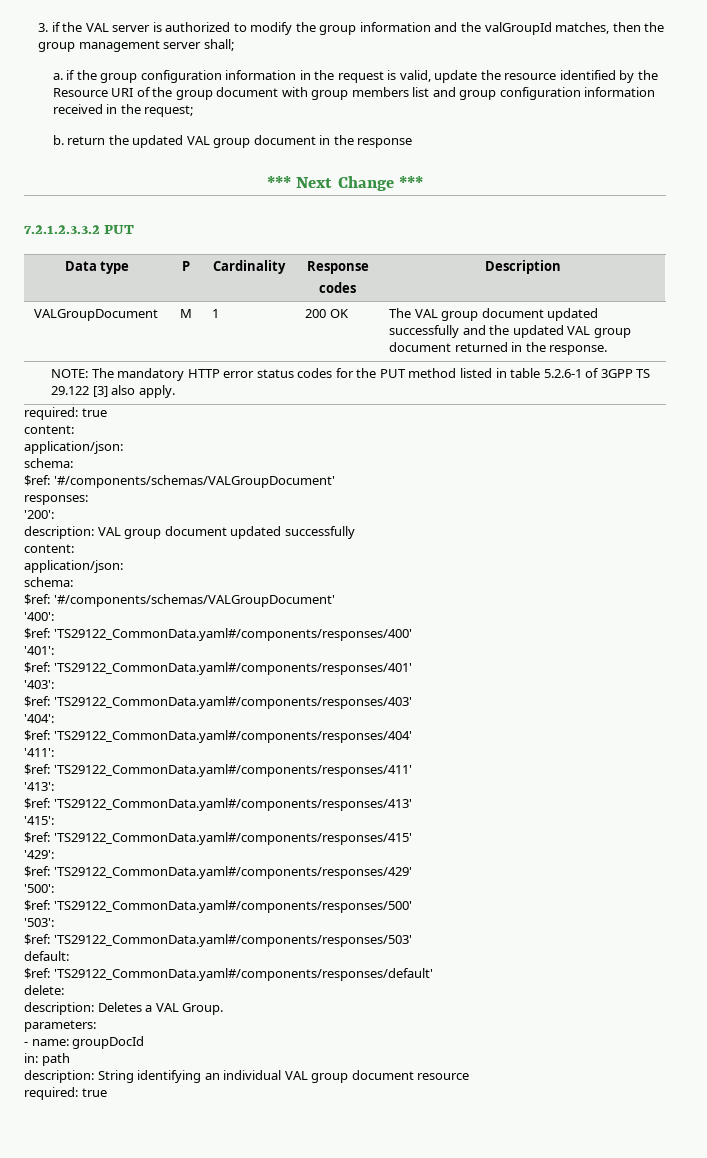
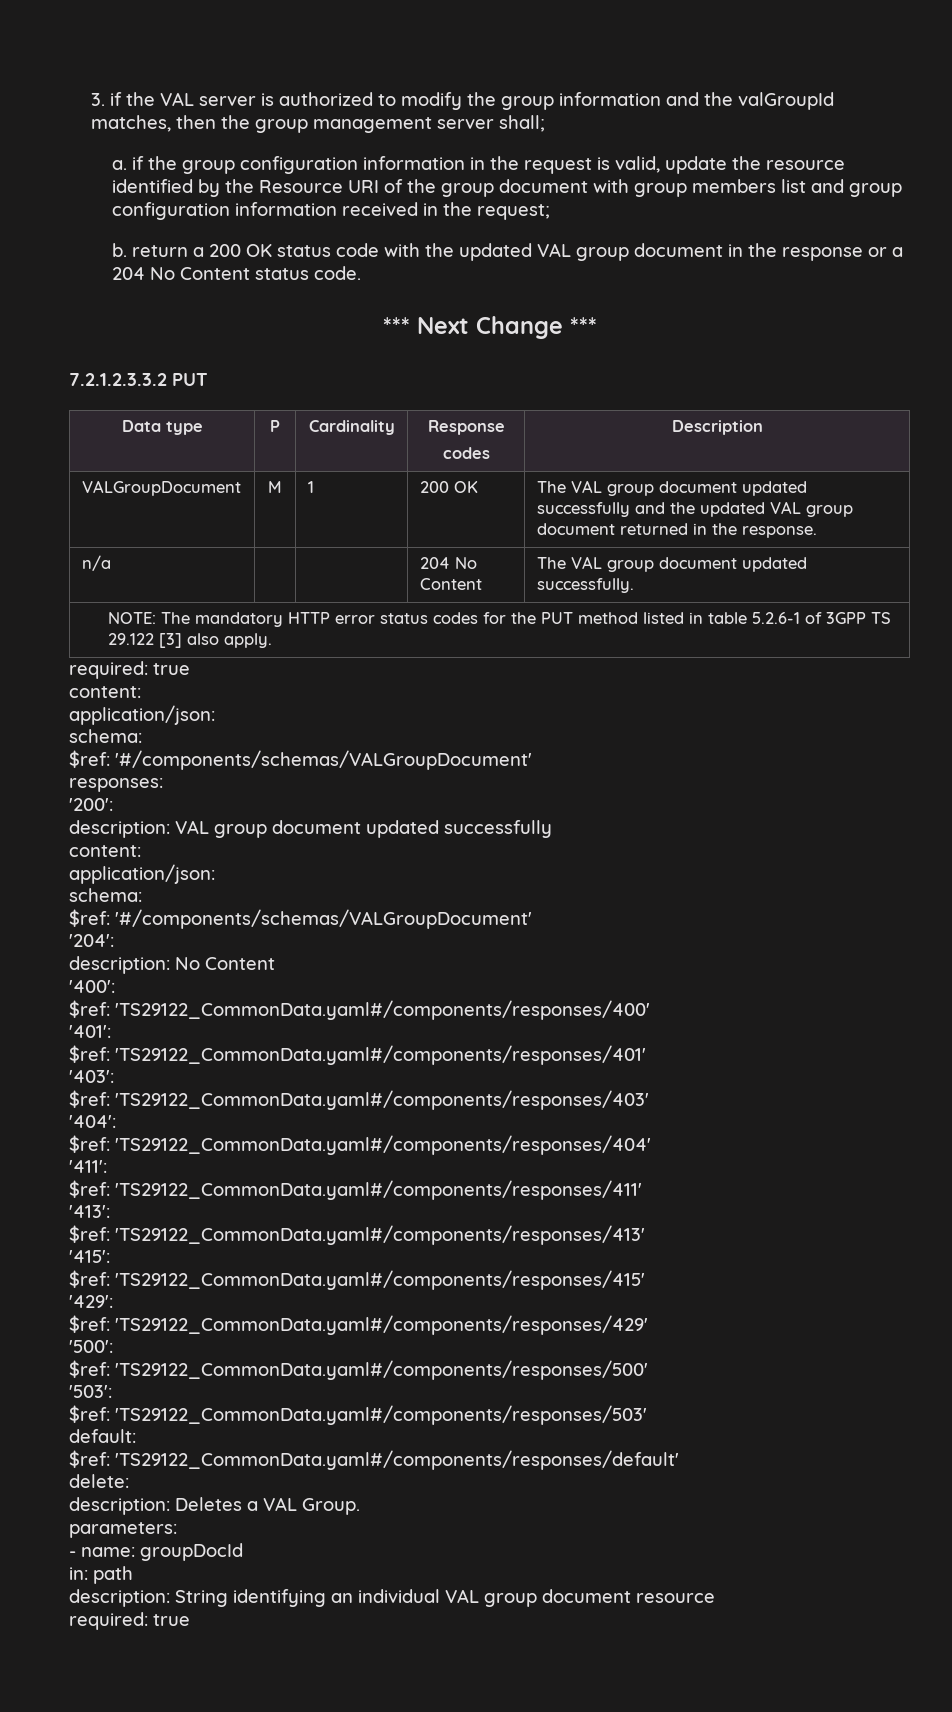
- b. return the updated VAL group document in the response
+ b. return a 200 OK status code with the updated VAL group document in the response or a 204 No Content status code.
+ n/a | | | 204 No Content | The VAL group document updated successfully.
+ '204':
+ description: No Content

